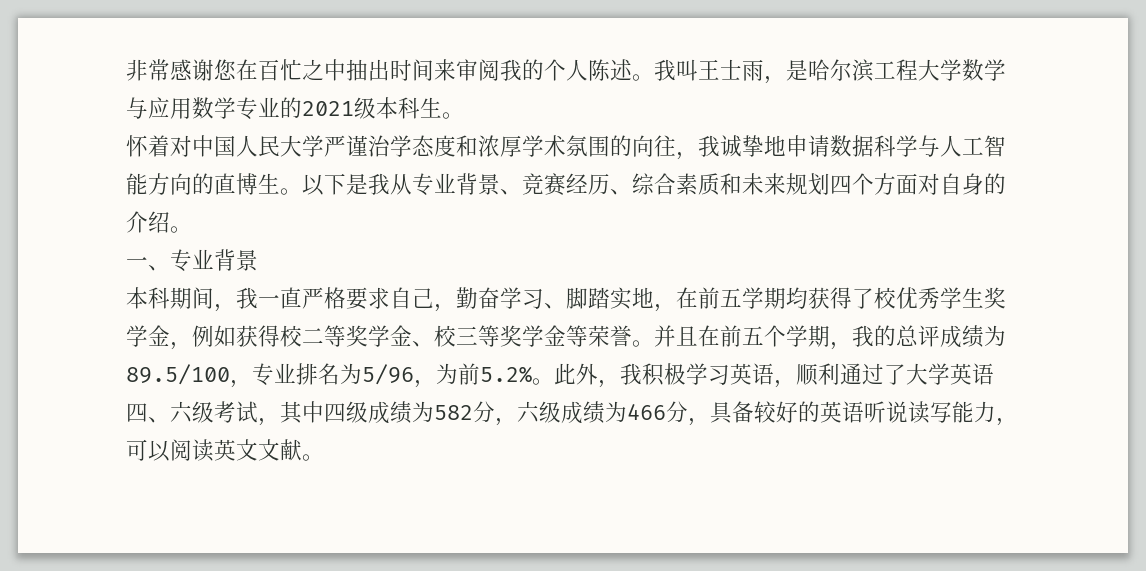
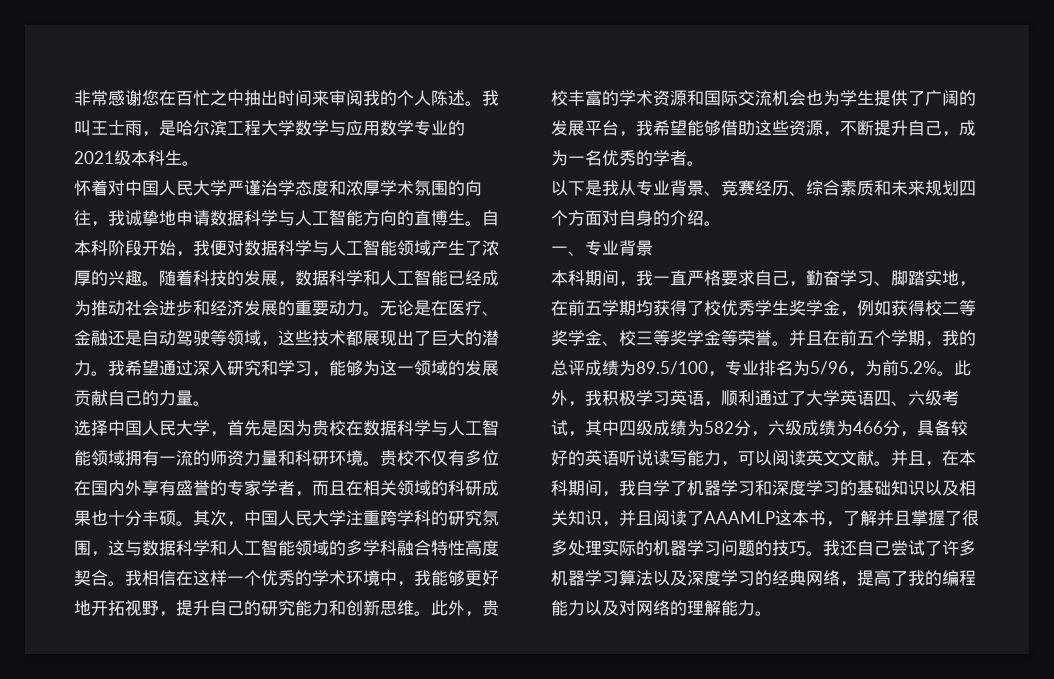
- 怀着对中国人民大学严谨治学态度和浓厚学术氛围的向往，我诚挚地申请数据科学与人工智能方向的直博生。以下是我从专业背景、竞赛经历、综合素质和未来规划四个方面对自身的介绍。
+ 怀着对中国人民大学严谨治学态度和浓厚学术氛围的向往，我诚挚地申请数据科学与人工智能方向的直博生。自本科阶段开始，我便对数据科学与人工智能领域产生了浓厚的兴趣。随着科技的发展，数据科学和人工智能已经成为推动社会进步和经济发展的重要动力。无论是在医疗、金融还是自动驾驶等领域，这些技术都展现出了巨大的潜力。我希望通过深入研究和学习，能够为这一领域的发展贡献自己的力量。
+ 选择中国人民大学，首先是因为贵校在数据科学与人工智能领域拥有一流的师资力量和科研环境。贵校不仅有多位在国内外享有盛誉的专家学者，而且在相关领域的科研成果也十分丰硕。其次，中国人民大学注重跨学科的研究氛围，这与数据科学和人工智能领域的多学科融合特性高度契合。我相信在这样一个优秀的学术环境中，我能够更好地开拓视野，提升自己的研究能力和创新思维。此外，贵校丰富的学术资源和国际交流机会也为学生提供了广阔的发展平台，我希望能够借助这些资源，不断提升自己，成为一名优秀的学者。
+ 以下是我从专业背景、竞赛经历、综合素质和未来规划四个方面对自身的介绍。
+ 并且，在本科期间，我自学了机器学习和深度学习的基础知识以及相关知识，并且阅读了AAAMLP这本书，了解并且掌握了很多处理实际的机器学习问题的技巧。我还自己尝试了许多机器学习算法以及深度学习的经典网络，提高了我的编程能力以及对网络的理解能力。

